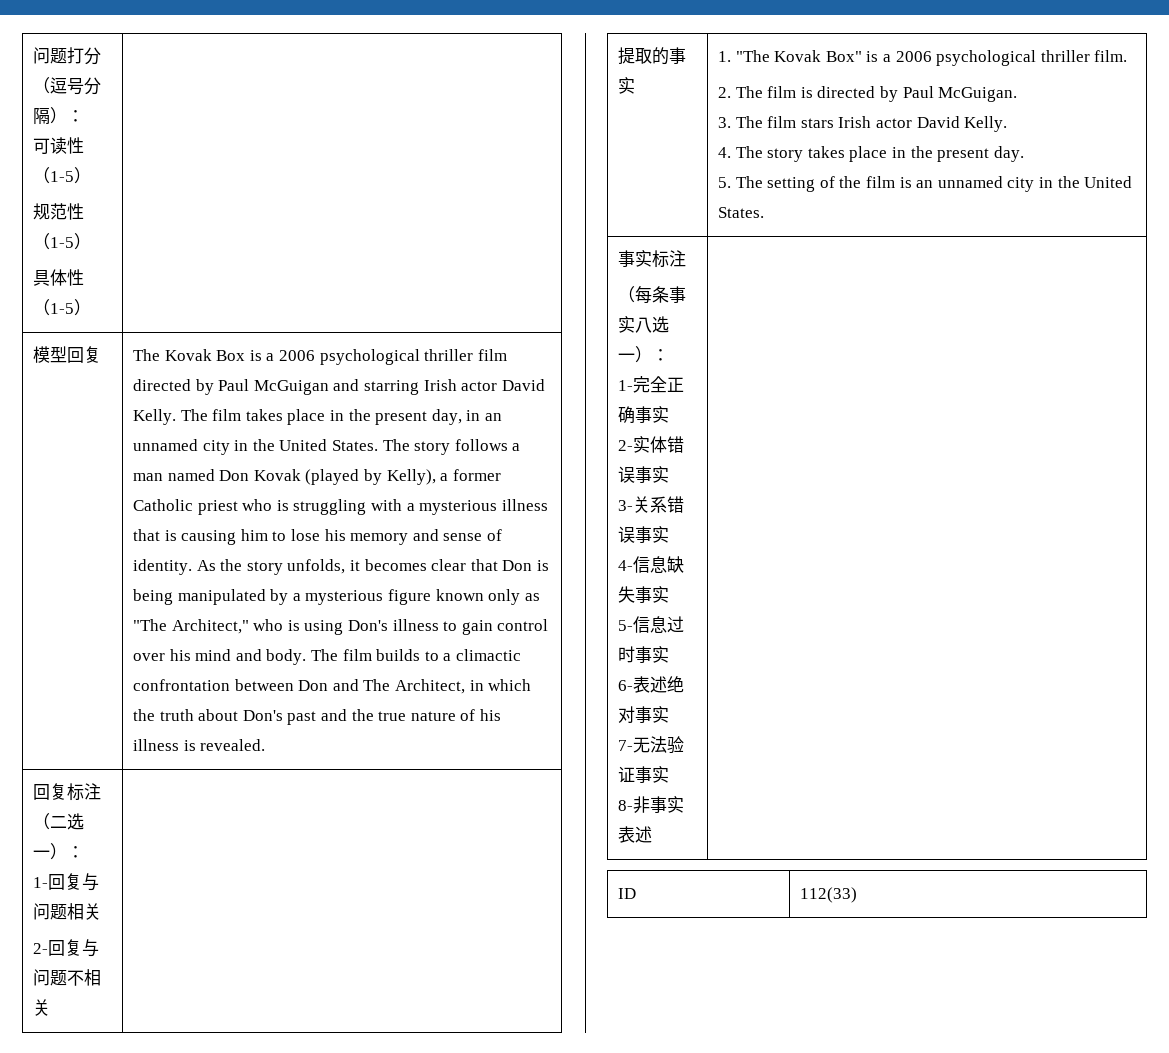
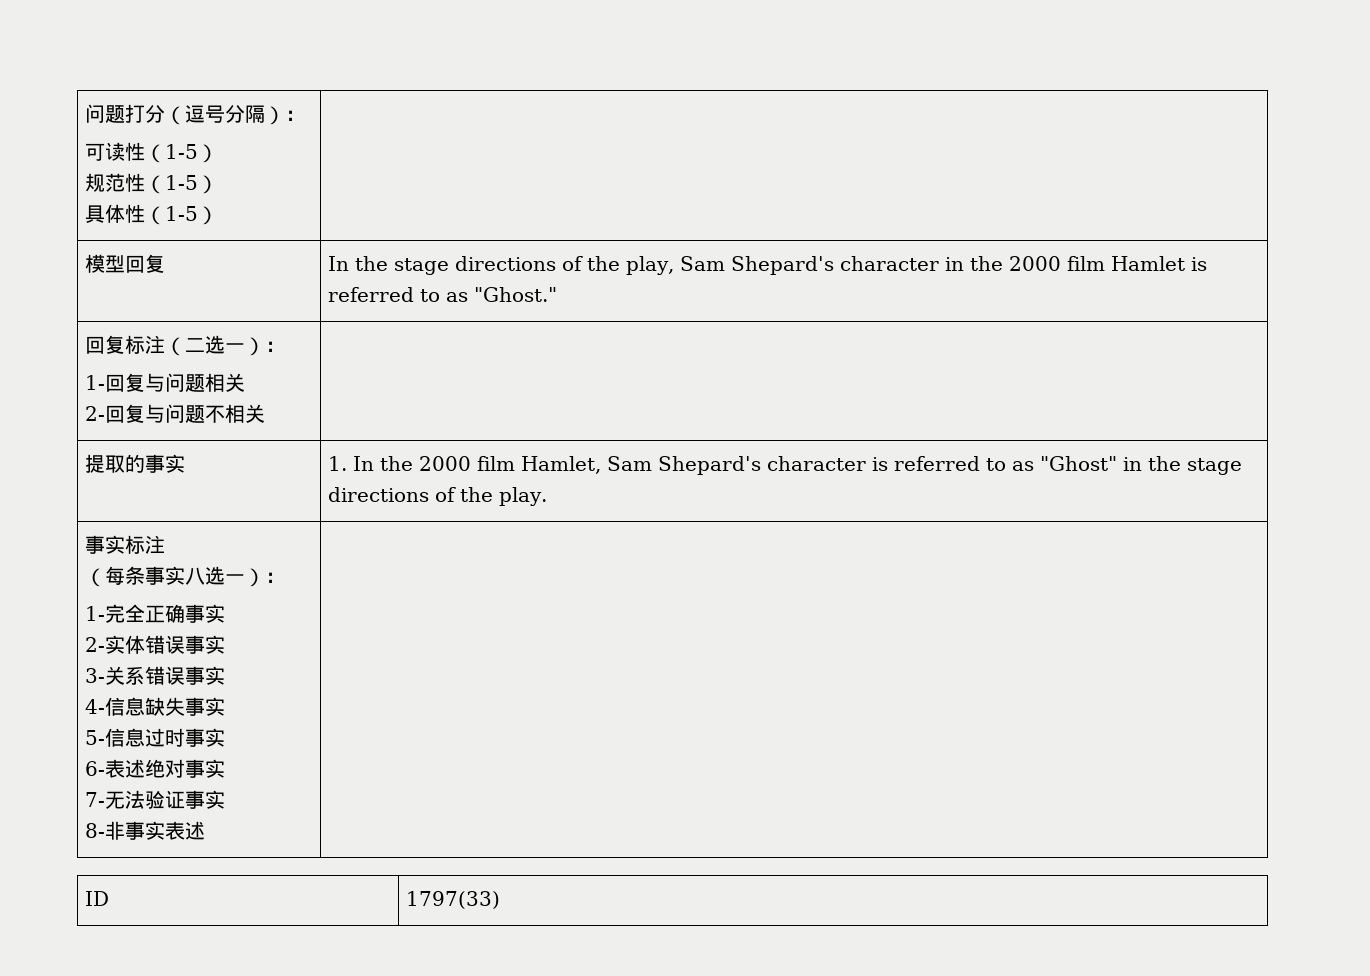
- The Kovak Box is a 2006 psychological thriller film directed by Paul McGuigan and starring Irish actor David Kelly. The film takes place in the present day, in an unnamed city in the United States. The story follows a man named Don Kovak (played by Kelly), a former Catholic priest who is struggling with a mysterious illness that is causing him to lose his memory and sense of identity. As the story unfolds, it becomes clear that Don is being manipulated by a mysterious figure known only as "The Architect," who is using Don's illness to gain control over his mind and body. The film builds to a climactic confrontation between Don and The Architect, in which the truth about Don's past and the true nature of his illness is revealed.
+ In the stage directions of the play, Sam Shepard's character in the 2000 film Hamlet is referred to as "Ghost."
- 1. "The Kovak Box" is a 2006 psychological thriller film.
- 2. The film is directed by Paul McGuigan.
- 3. The film stars Irish actor David Kelly.
- 4. The story takes place in the present day.
- 5. The setting of the film is an unnamed city in the United States.
+ 1. In the 2000 film Hamlet, Sam Shepard's character is referred to as "Ghost" in the stage directions of the play.
- ID | 112(33)
+ ID | 1797(33)

